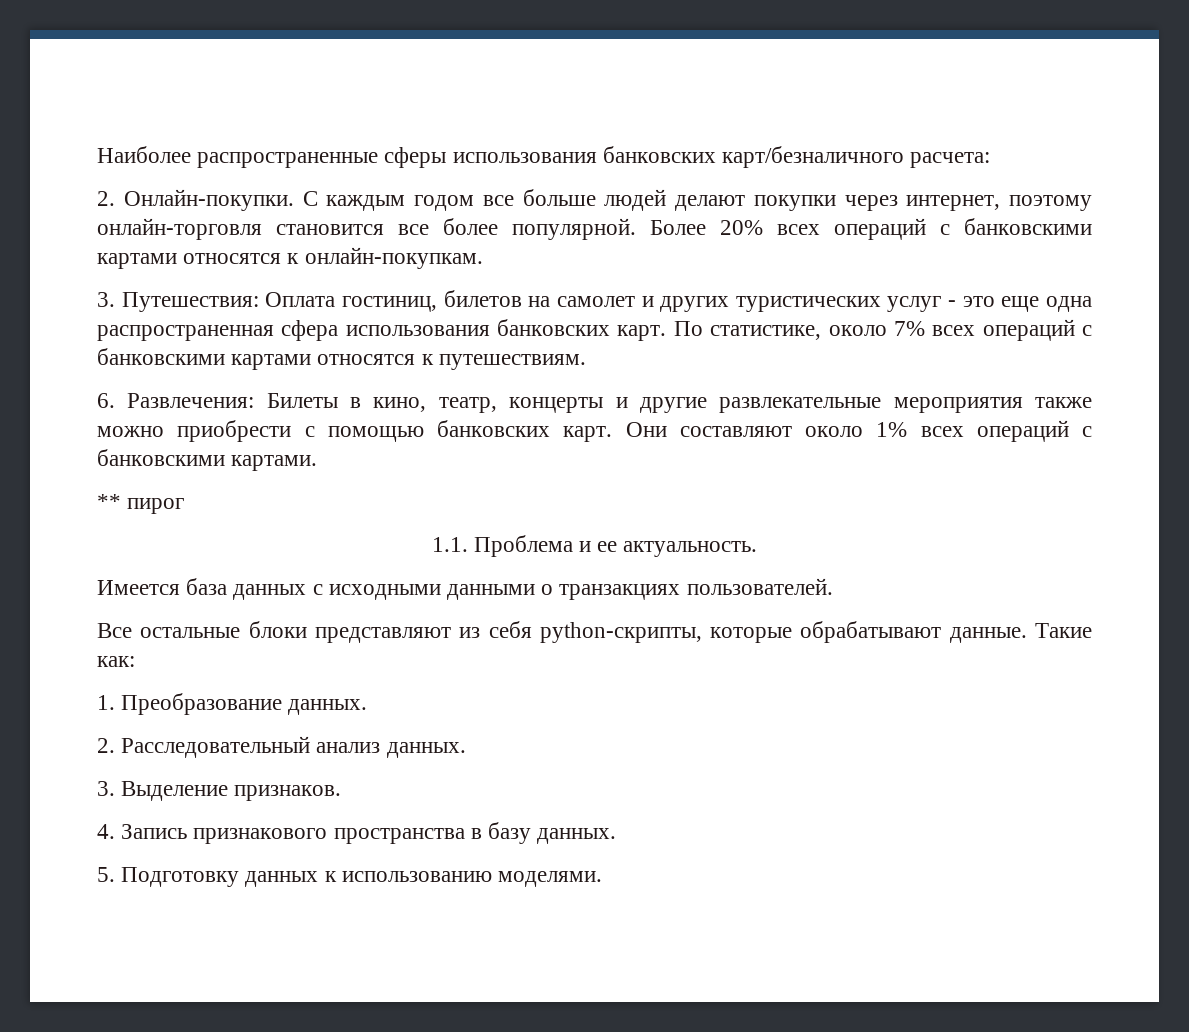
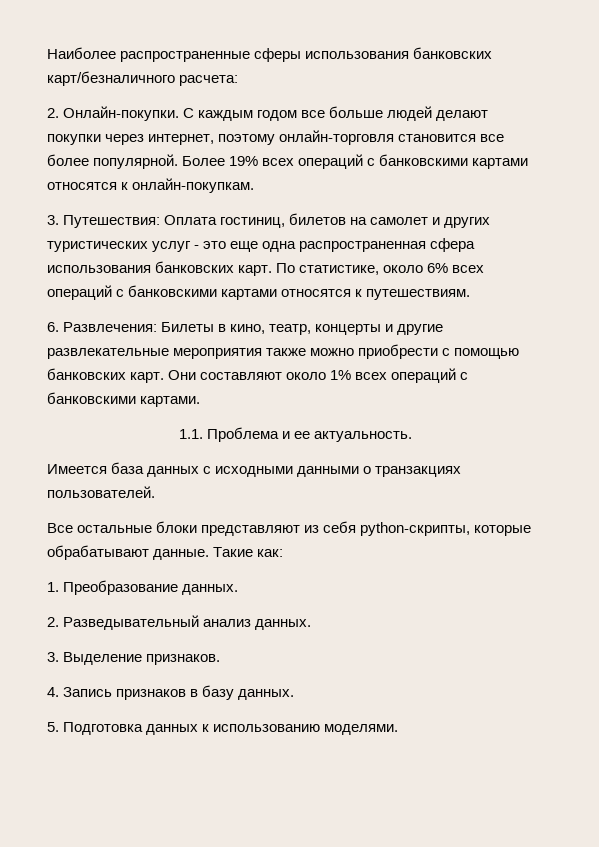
- Более 20% всех операций с банковскими картами относятся к онлайн-покупкам.
+ Более 19% всех операций с банковскими картами относятся к онлайн-покупкам.
- По статистике, около 7% всех операций с банковскими картами относятся к путешествиям.
+ По статистике, около 6% всех операций с банковскими картами относятся к путешествиям.
- ** пирог
- 2. Расследовательный анализ данных.
+ 2. Разведывательный анализ данных.
- 4. Запись признакового пространства в базу данных.
+ 4. Запись признаков в базу данных.
- 5. Подготовку данных к использованию моделями.
+ 5. Подготовка данных к использованию моделями.

